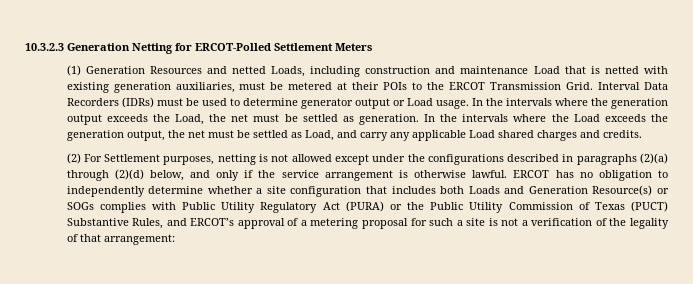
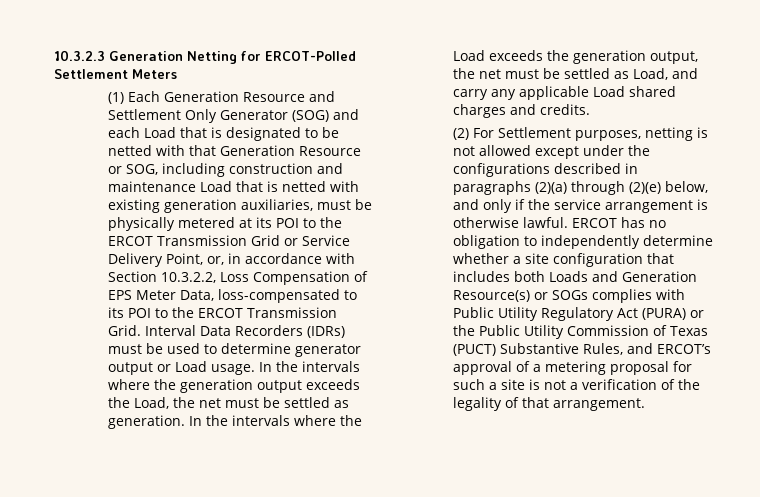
- (1) Generation Resources and netted Loads, including construction and maintenance Load that is netted with existing generation auxiliaries, must be metered at their POIs to the ERCOT Transmission Grid.
+ (1) Each Generation Resource and Settlement Only Generator (SOG) and each Load that is designated to be netted with that Generation Resource or SOG, including construction and maintenance Load that is netted with existing generation auxiliaries, must be physically metered at its POI to the ERCOT Transmission Grid or Service Delivery Point, or, in accordance with Section 10.3.2.2, Loss Compensation of EPS Meter Data, loss-compensated to its POI to the ERCOT Transmission Grid.
- (2) For Settlement purposes, netting is not allowed except under the configurations described in paragraphs (2)(a) through (2)(d) below, and only if the service arrangement is otherwise lawful.
+ (2) For Settlement purposes, netting is not allowed except under the configurations described in paragraphs (2)(a) through (2)(e) below, and only if the service arrangement is otherwise lawful.
- ERCOT has no obligation to independently determine whether a site configuration that includes both Loads and Generation Resource(s) or SOGs complies with Public Utility Regulatory Act (PURA) or the Public Utility Commission of Texas (PUCT) Substantive Rules, and ERCOT’s approval of a metering proposal for such a site is not a verification of the legality of that arrangement:
+ ERCOT has no obligation to independently determine whether a site configuration that includes both Loads and Generation Resource(s) or SOGs complies with Public Utility Regulatory Act (PURA) or the Public Utility Commission of Texas (PUCT) Substantive Rules, and ERCOT’s approval of a metering proposal for such a site is not a verification of the legality of that arrangement.

